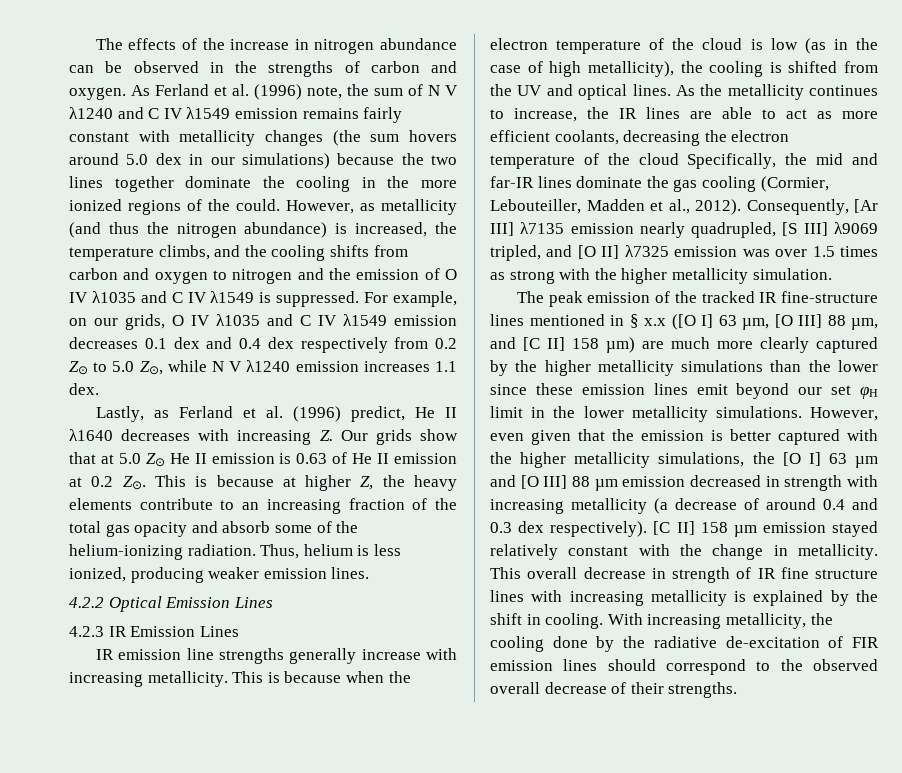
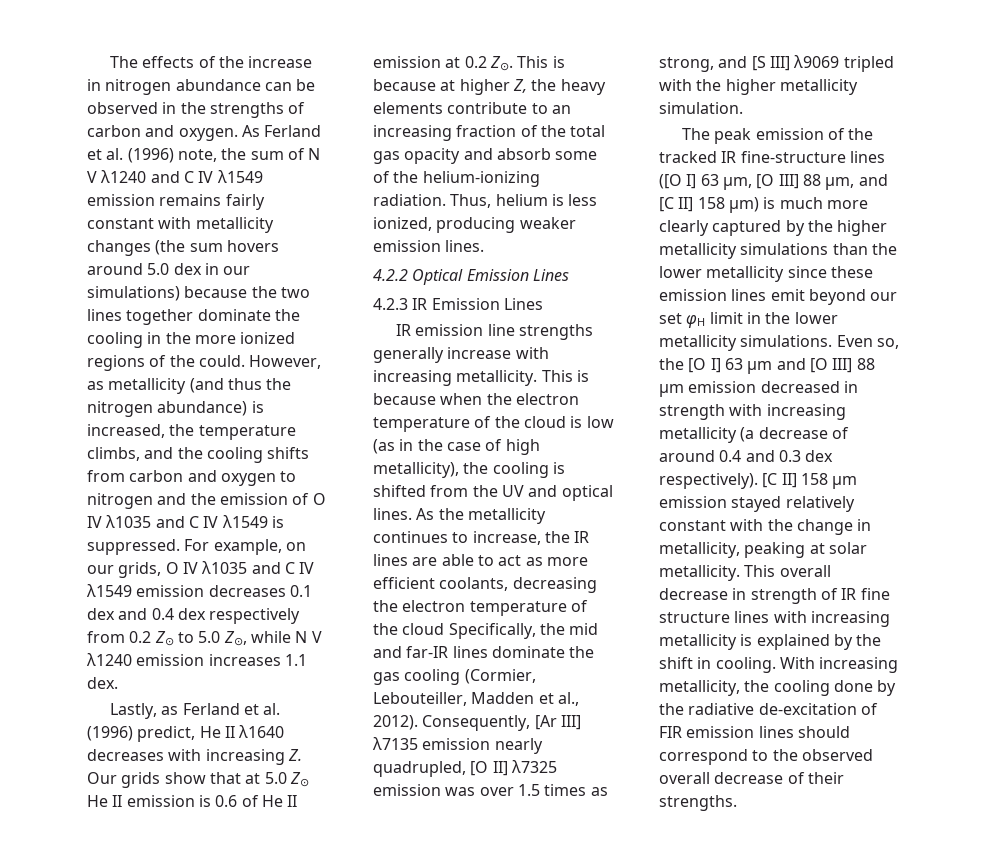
- Lastly, as Ferland et al. (1996) predict, He II λ1640 decreases with increasing Z. Our grids show that at 5.0 Z⊙ He II emission is 0.63 of He II emission at 0.2 Z⊙. This is because at higher Z, the heavy elements contribute to an increasing fraction of the total gas opacity and absorb some of the helium-ionizing radiation.
+ Lastly, as Ferland et al. (1996) predict, He II λ1640 decreases with increasing Z. Our grids show that at 5.0 Z⊙ He II emission is 0.6 of He II emission at 0.2 Z⊙. This is because at higher Z, the heavy elements contribute to an increasing fraction of the total gas opacity and absorb some of the helium-ionizing radiation.
- Consequently, [Ar III] λ7135 emission nearly quadrupled, [S III] λ9069 tripled, and [O II] λ7325 emission was over 1.5 times as strong with the higher metallicity simulation.
+ Consequently, [Ar III] λ7135 emission nearly quadrupled, [O II] λ7325 emission was over 1.5 times as strong, and [S III] λ9069 tripled with the higher metallicity simulation.
- The peak emission of the tracked IR fine-structure lines mentioned in § x.x ([O I] 63 µm, [O III] 88 µm, and [C II] 158 µm) are much more clearly captured by the higher metallicity simulations than the lower since these emission lines emit beyond our set φH limit in the lower metallicity simulations.
+ The peak emission of the tracked IR fine-structure lines ([O I] 63 µm, [O III] 88 µm, and [C II] 158 µm) is much more clearly captured by the higher metallicity simulations than the lower metallicity since these emission lines emit beyond our set φH limit in the lower metallicity simulations.
- However, even given that the emission is better captured with the higher metallicity simulations, the [O I] 63 µm and [O III] 88 µm emission decreased in strength with increasing metallicity (a decrease of around 0.4 and 0.3 dex respectively).
+ Even so, the [O I] 63 µm and [O III] 88 µm emission decreased in strength with increasing metallicity (a decrease of around 0.4 and 0.3 dex respectively).
- [C II] 158 µm emission stayed relatively constant with the change in metallicity.
+ [C II] 158 µm emission stayed relatively constant with the change in metallicity, peaking at solar metallicity.

